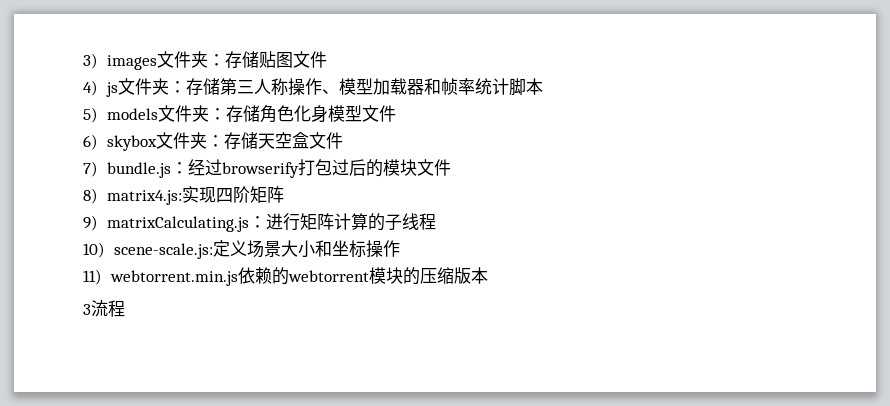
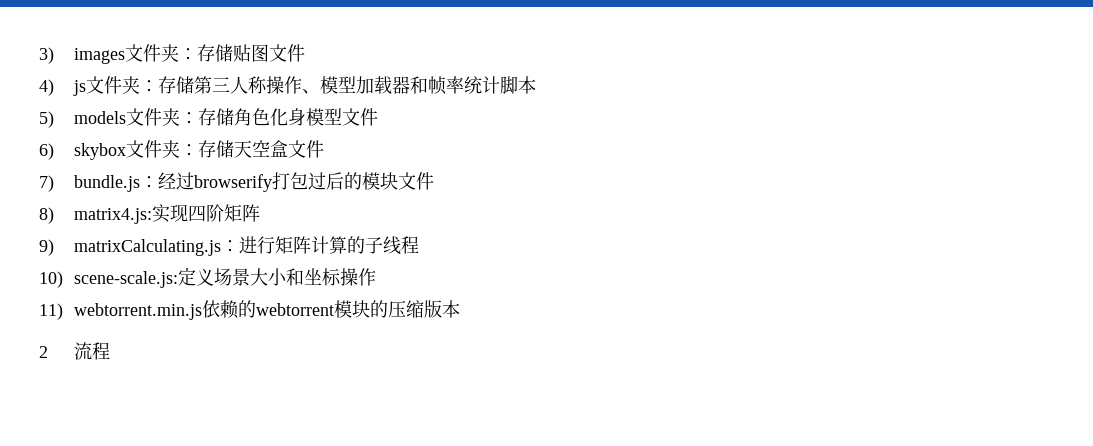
- 3流程
+ 2流程

